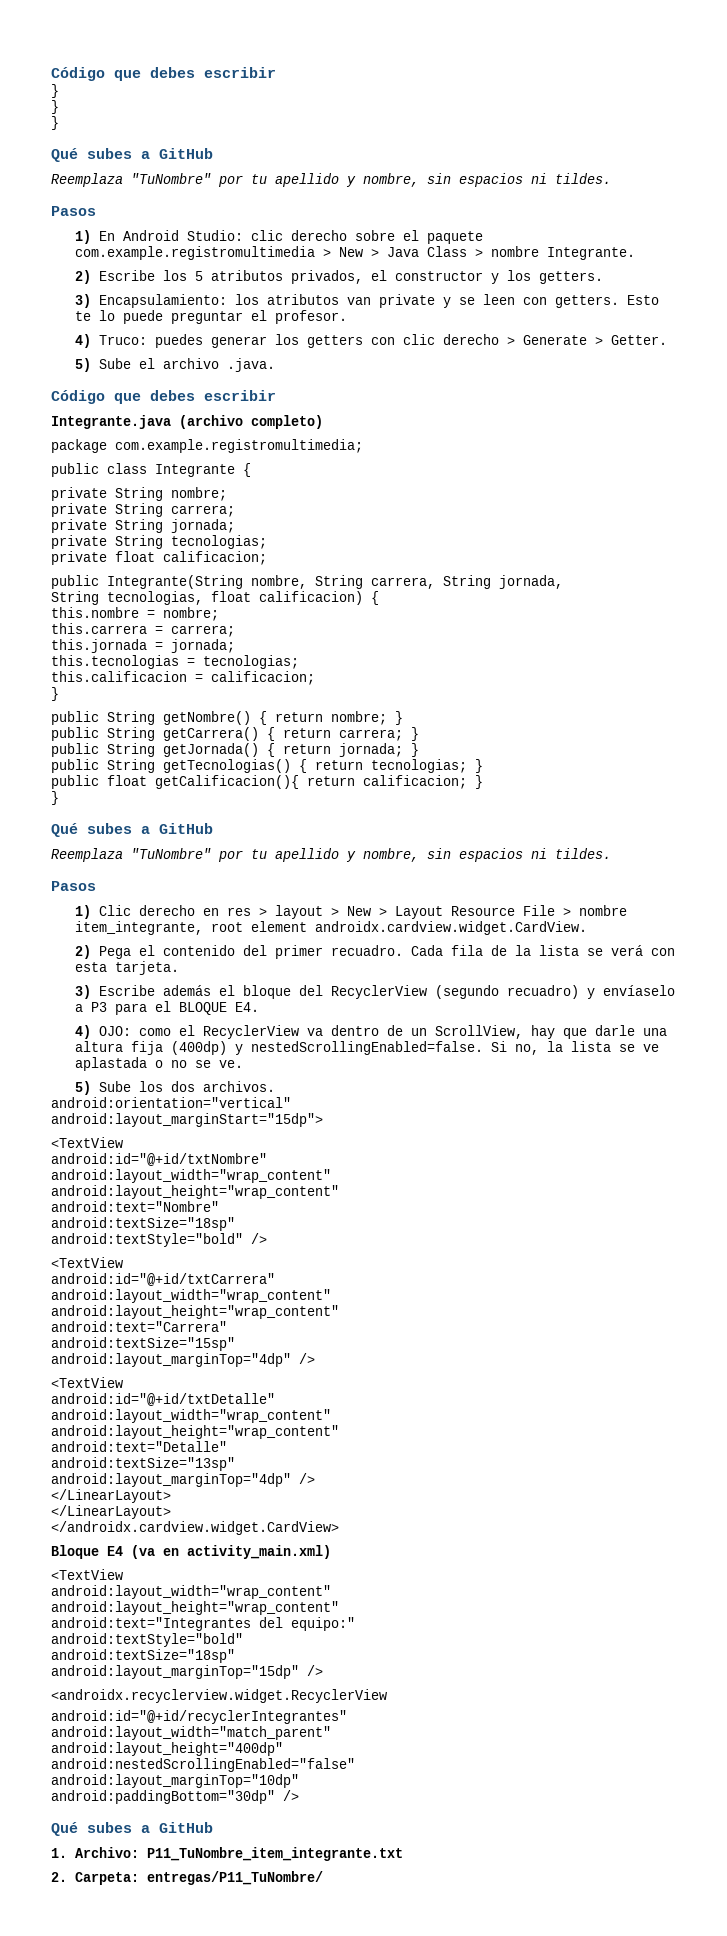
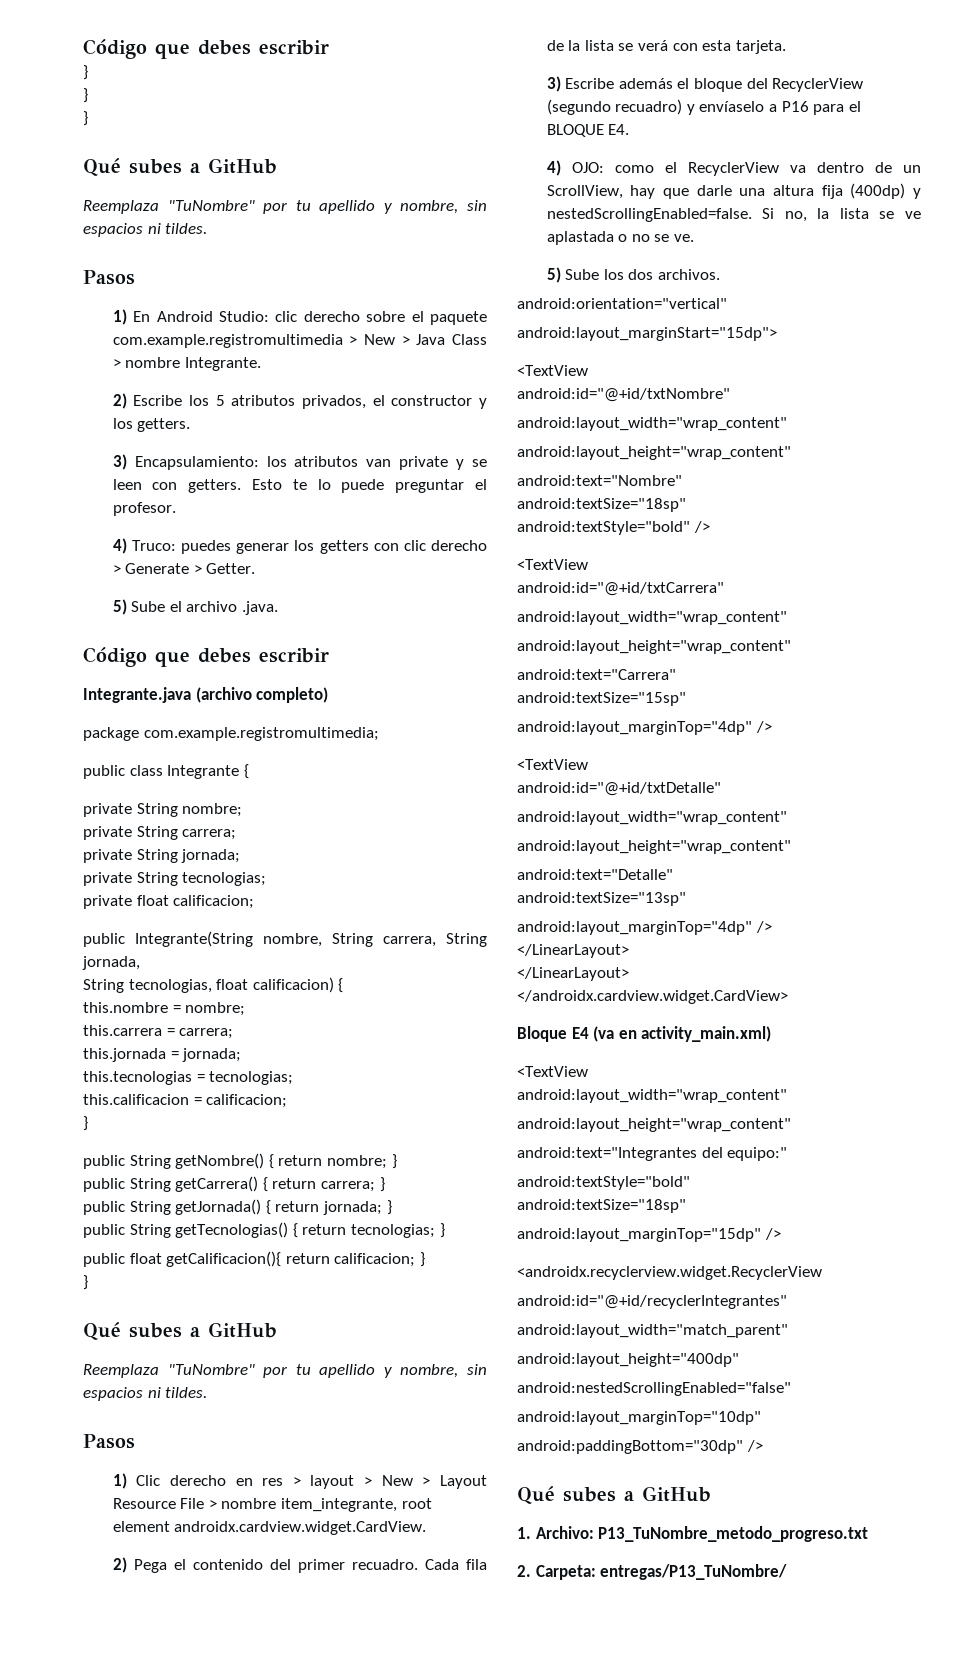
- 3) Escribe además el bloque del RecyclerView (segundo recuadro) y envíaselo a P3 para el BLOQUE E4.
+ 3) Escribe además el bloque del RecyclerView (segundo recuadro) y envíaselo a P16 para el BLOQUE E4.
- 1. Archivo: P11_TuNombre_item_integrante.txt
+ 1. Archivo: P13_TuNombre_metodo_progreso.txt
- 2. Carpeta: entregas/P11_TuNombre/
+ 2. Carpeta: entregas/P13_TuNombre/

